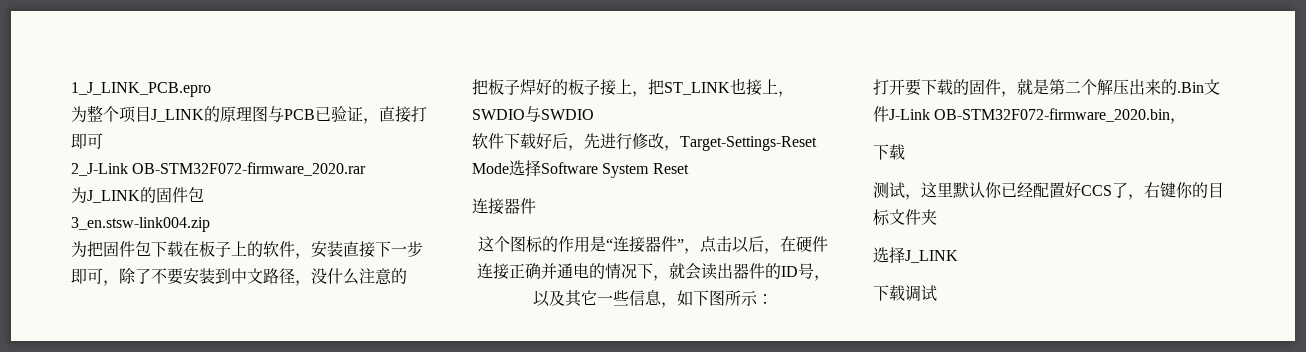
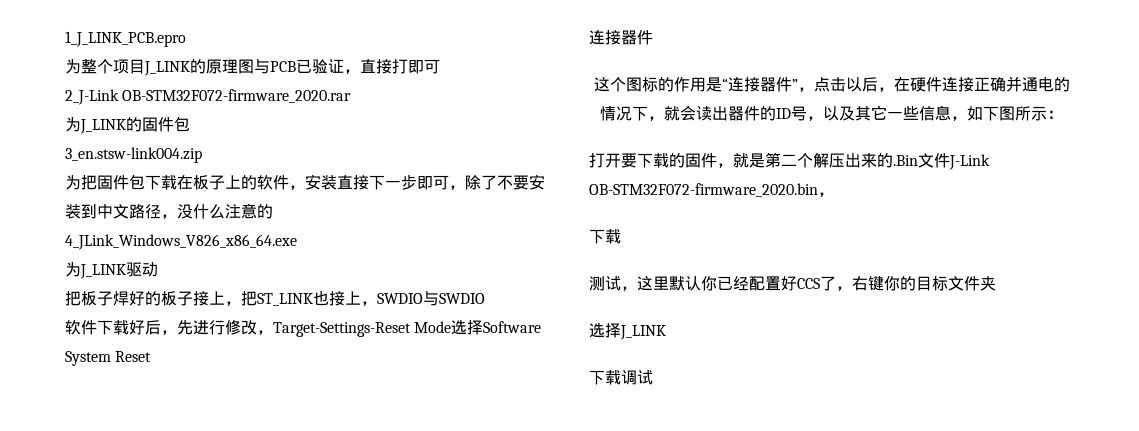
+ 4_JLink_Windows_V826_x86_64.exe
+ 为J_LINK驱动

